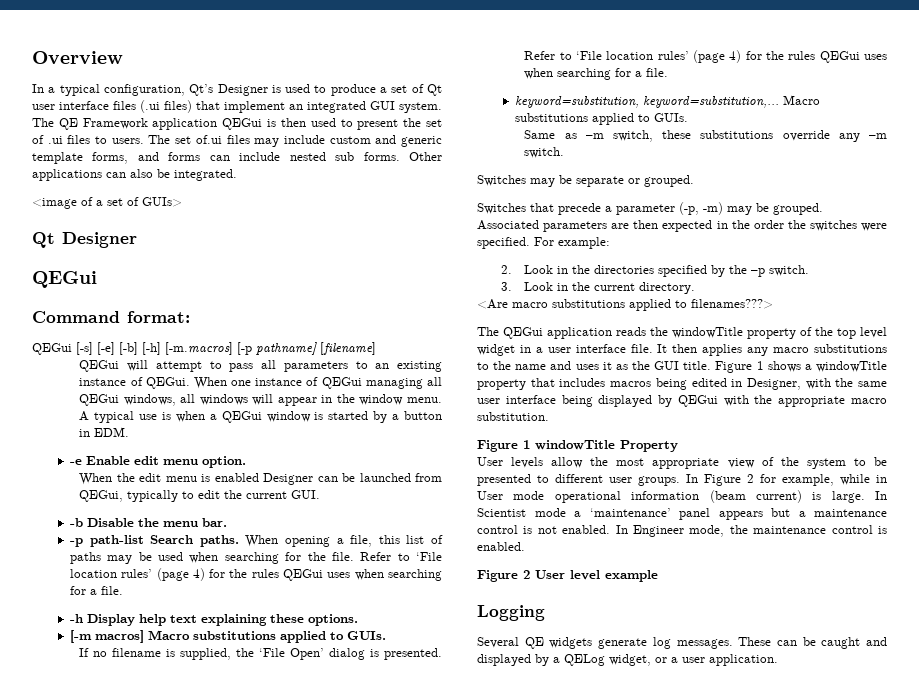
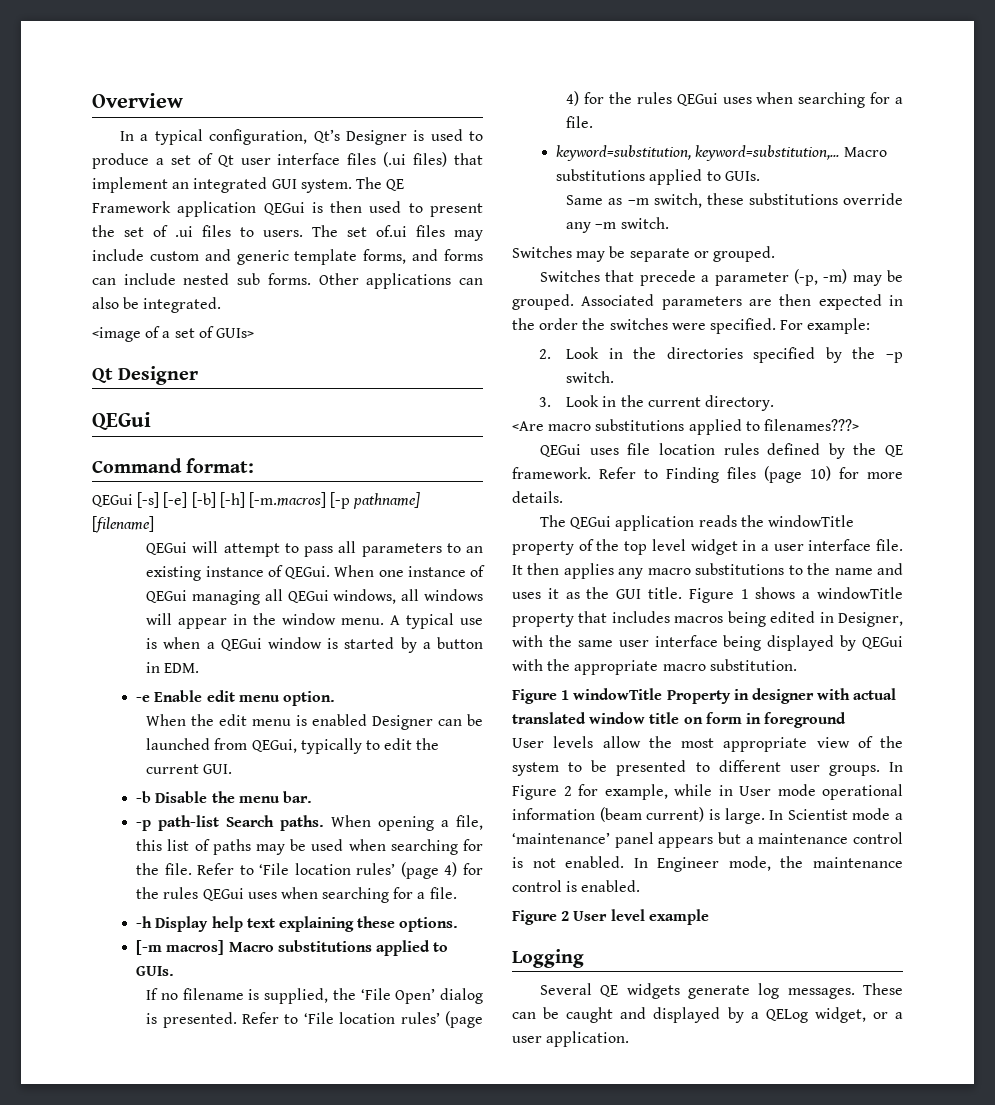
+ QEGui uses file location rules defined by the QE framework. Refer to Finding files (page 10) for more details.
- Figure 1 windowTitle Property
+ Figure 1 windowTitle Property in designer with actual translated window title on form in foreground

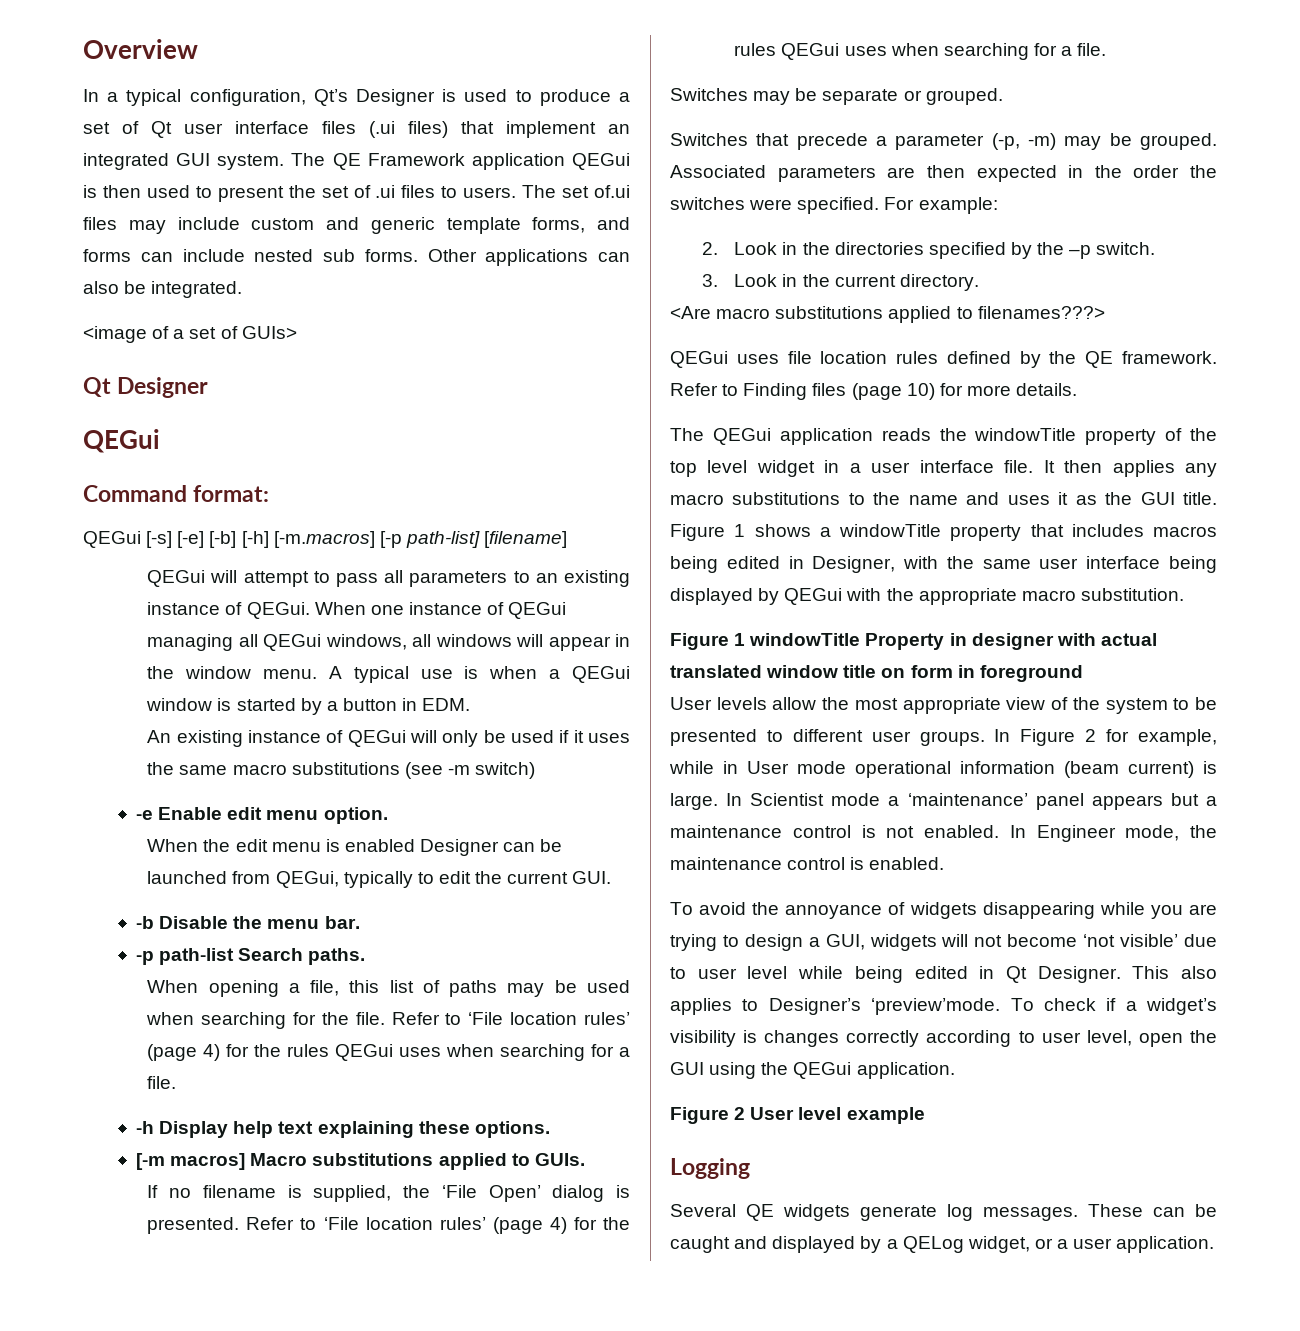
- QEGui [-s] [-e] [-b] [-h] [-m.macros] [-p pathname] [filename]
+ QEGui [-s] [-e] [-b] [-h] [-m.macros] [-p path-list] [filename]
+ An existing instance of QEGui will only be used if it uses the same macro substitutions (see -m switch)
- -p path-list Search paths. When opening a file, this list of paths may be used when searching for the file.
+ -p path-list Search paths.
+ When opening a file, this list of paths may be used when searching for the file.
- keyword=substitution, keyword=substitution,... Macro substitutions applied to GUIs.
- Same as –m switch, these substitutions override any –m switch.
+ To avoid the annoyance of widgets disappearing while you are trying to design a GUI, widgets will not become ‘not visible’ due to user level while being edited in Qt Designer. This also applies to Designer’s ‘preview’mode. To check if a widget’s visibility is changes correctly according to user level, open the GUI using the QEGui application.

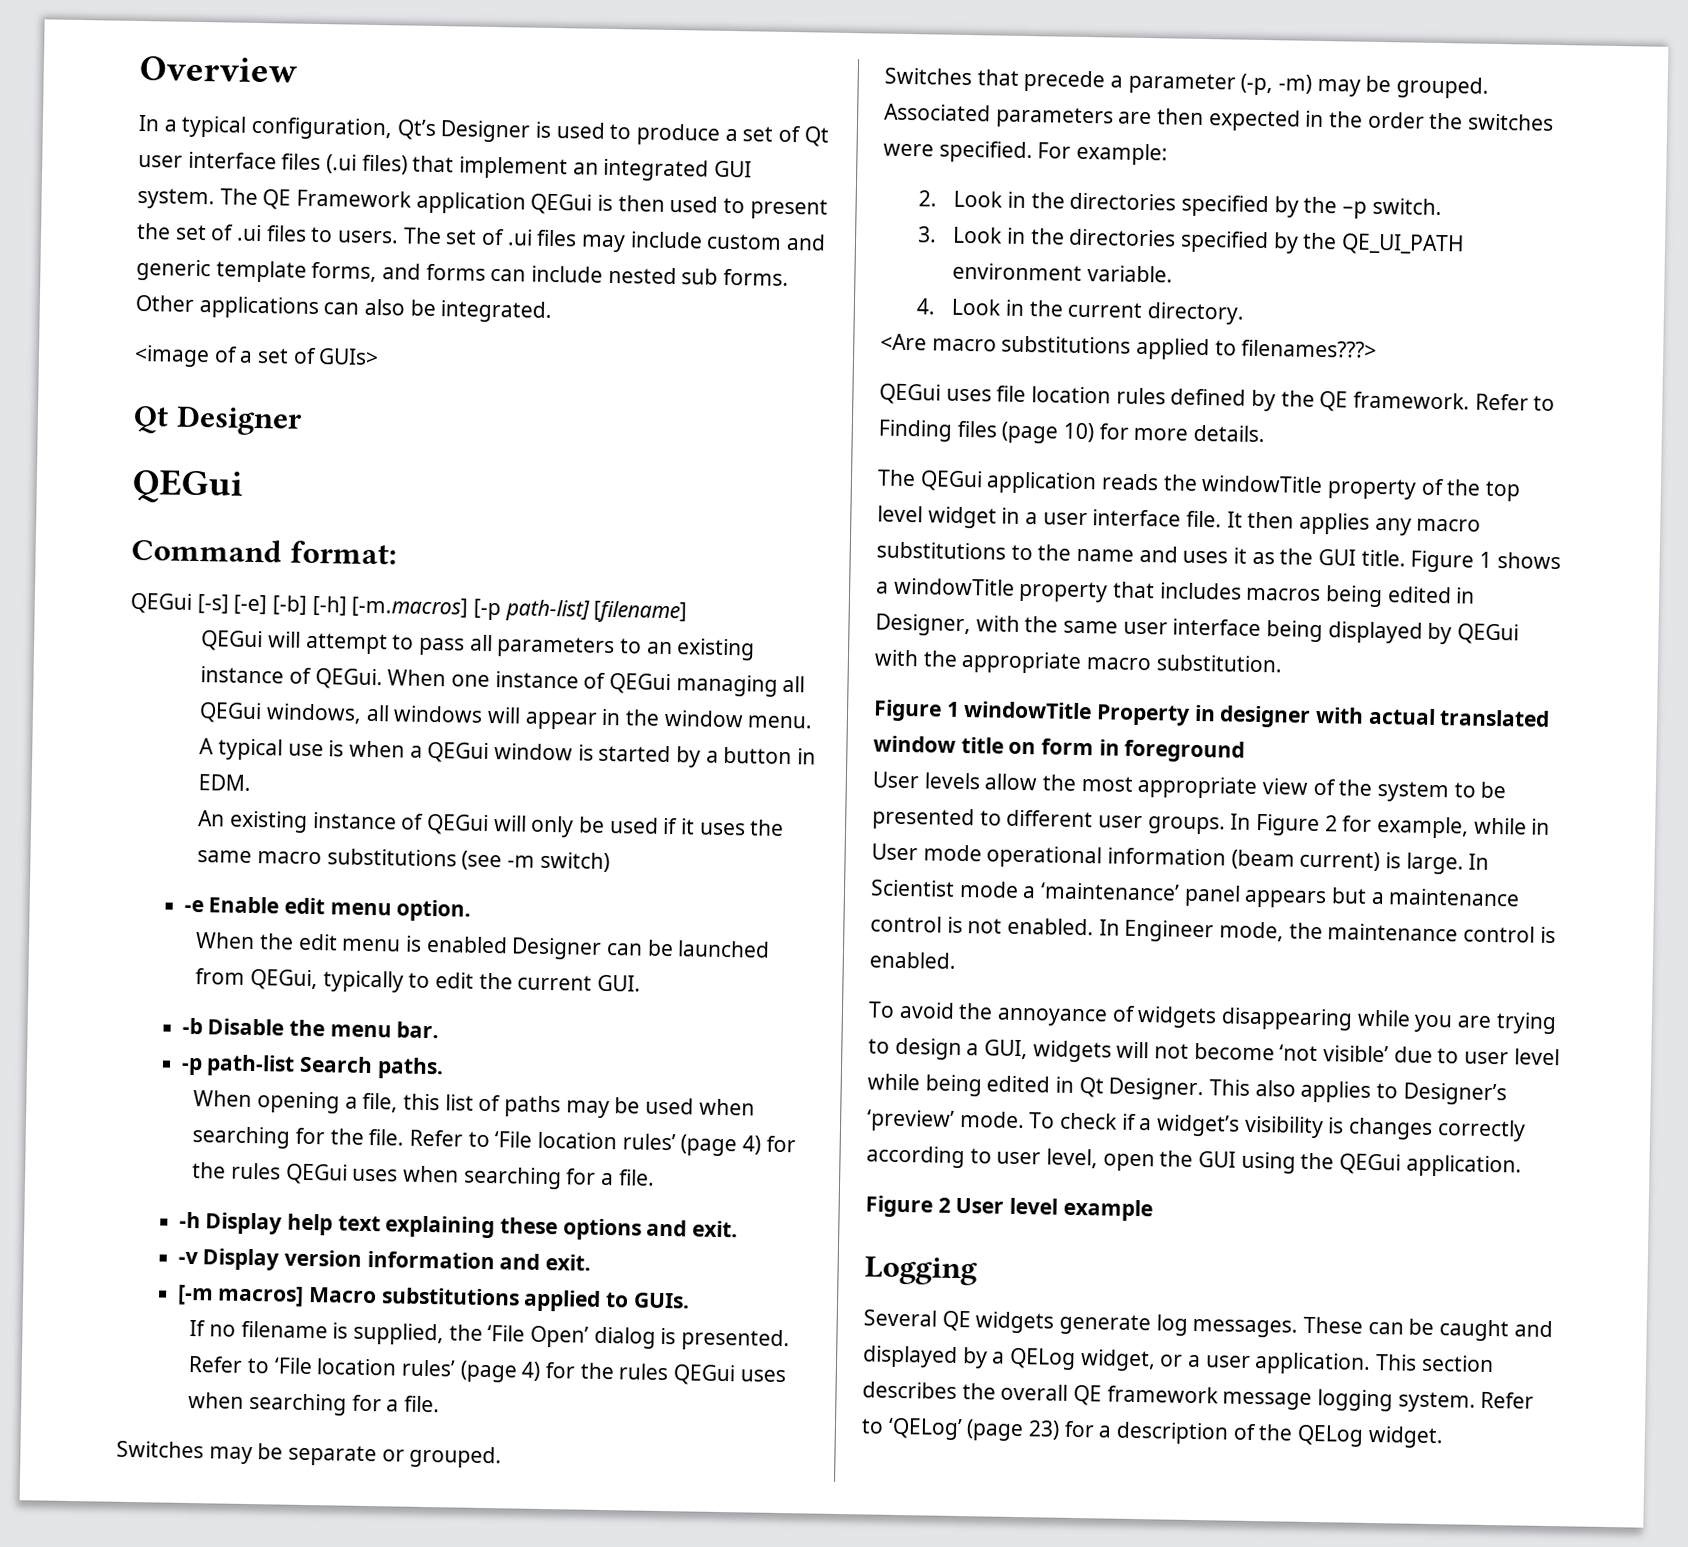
- The set of.ui files may include custom and generic template forms, and forms can include nested sub forms.
+ The set of .ui files may include custom and generic template forms, and forms can include nested sub forms.
- -h Display help text explaining these options.
+ -h Display help text explaining these options and exit.
+ -v Display version information and exit.
- 3. Look in the current directory.
+ 3. Look in the directories specified by the QE_UI_PATH environment variable.
+ 4. Look in the current directory.
- This also applies to Designer’s ‘preview’mode.
+ This also applies to Designer’s ‘preview’ mode.
+ This section describes the overall QE framework message logging system. Refer to ‘QELog’ (page 23) for a description of the QELog widget.

